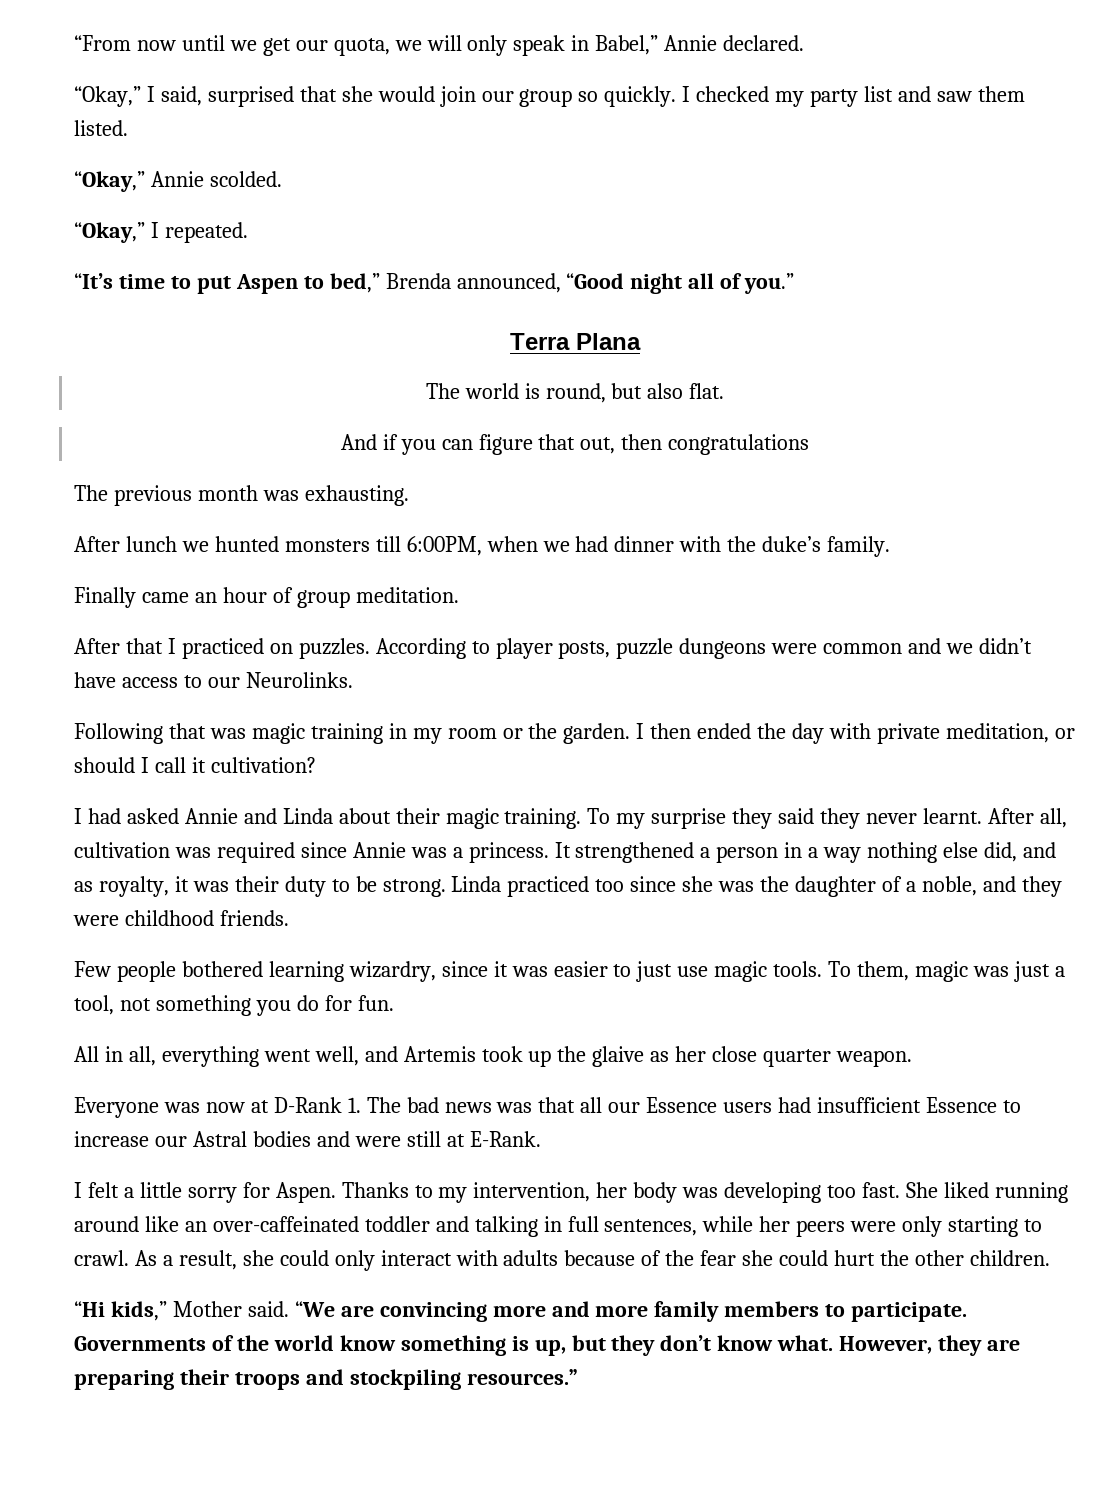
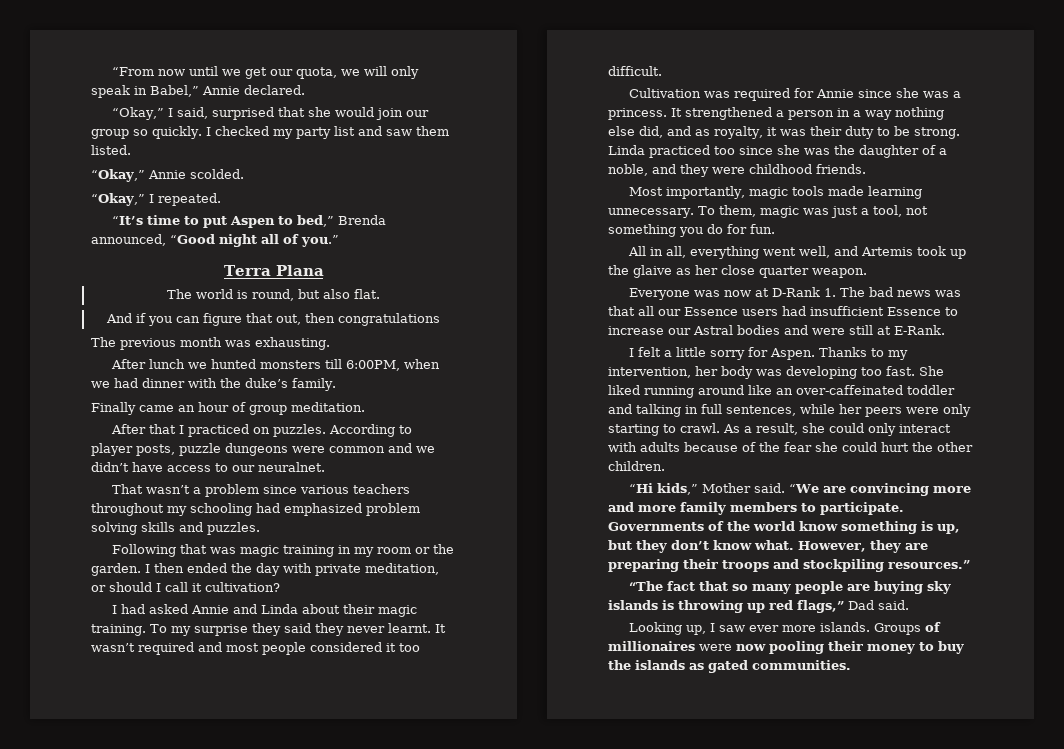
- According to player posts, puzzle dungeons were common and we didn’t have access to our Neurolinks.
+ According to player posts, puzzle dungeons were common and we didn’t have access to our neuralnet.
+ That wasn’t a problem since various teachers throughout my schooling had emphasized problem solving skills and puzzles.
- After all, cultivation was required since Annie was a princess.
+ It wasn’t required and most people considered it too difficult.
+ Cultivation was required for Annie since she was a princess.
- Few people bothered learning wizardry, since it was easier to just use magic tools.
+ Most importantly, magic tools made learning unnecessary.
+ “The fact that so many people are buying sky islands is throwing up red flags,” Dad said.
+ Looking up, I saw ever more islands. Groups of millionaires were now pooling their money to buy the islands as gated communities.

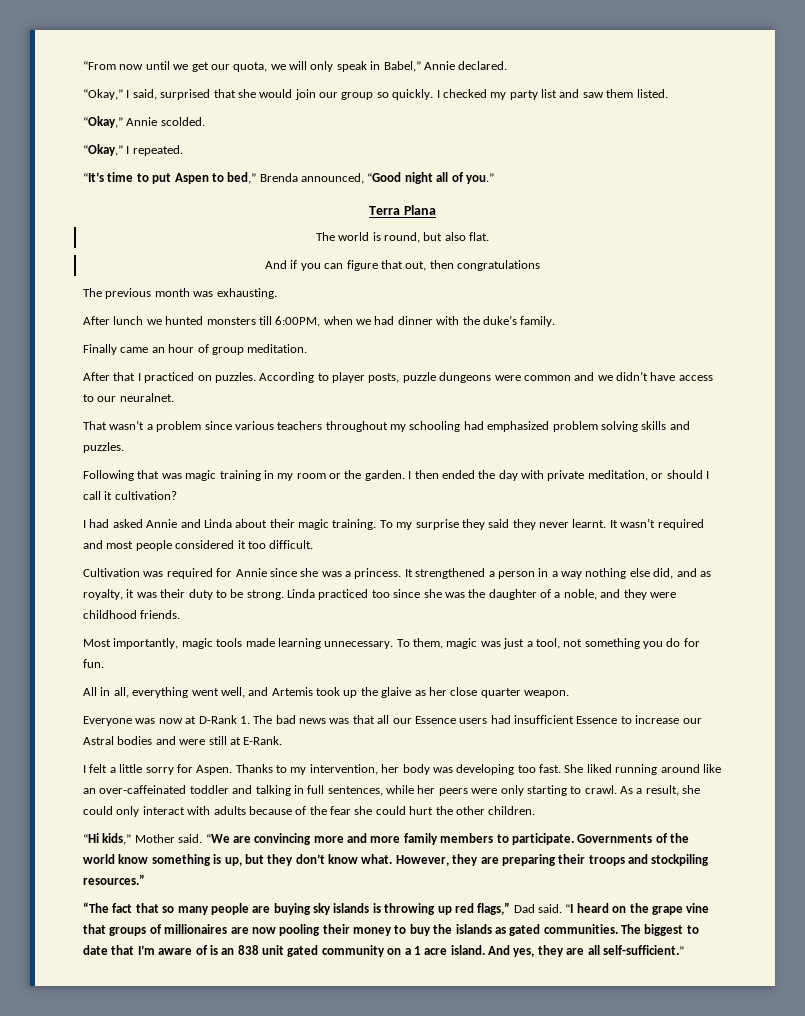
- “The fact that so many people are buying sky islands is throwing up red flags,” Dad said.
- Looking up, I saw ever more islands. Groups of millionaires were now pooling their money to buy the islands as gated communities.
+ “The fact that so many people are buying sky islands is throwing up red flags,” Dad said. “I heard on the grape vine that groups of millionaires are now pooling their money to buy the islands as gated communities.
+ The biggest to date that I’m aware of is an 838 unit gated community on a 1 acre island. And yes, they are all self-sufficient.”

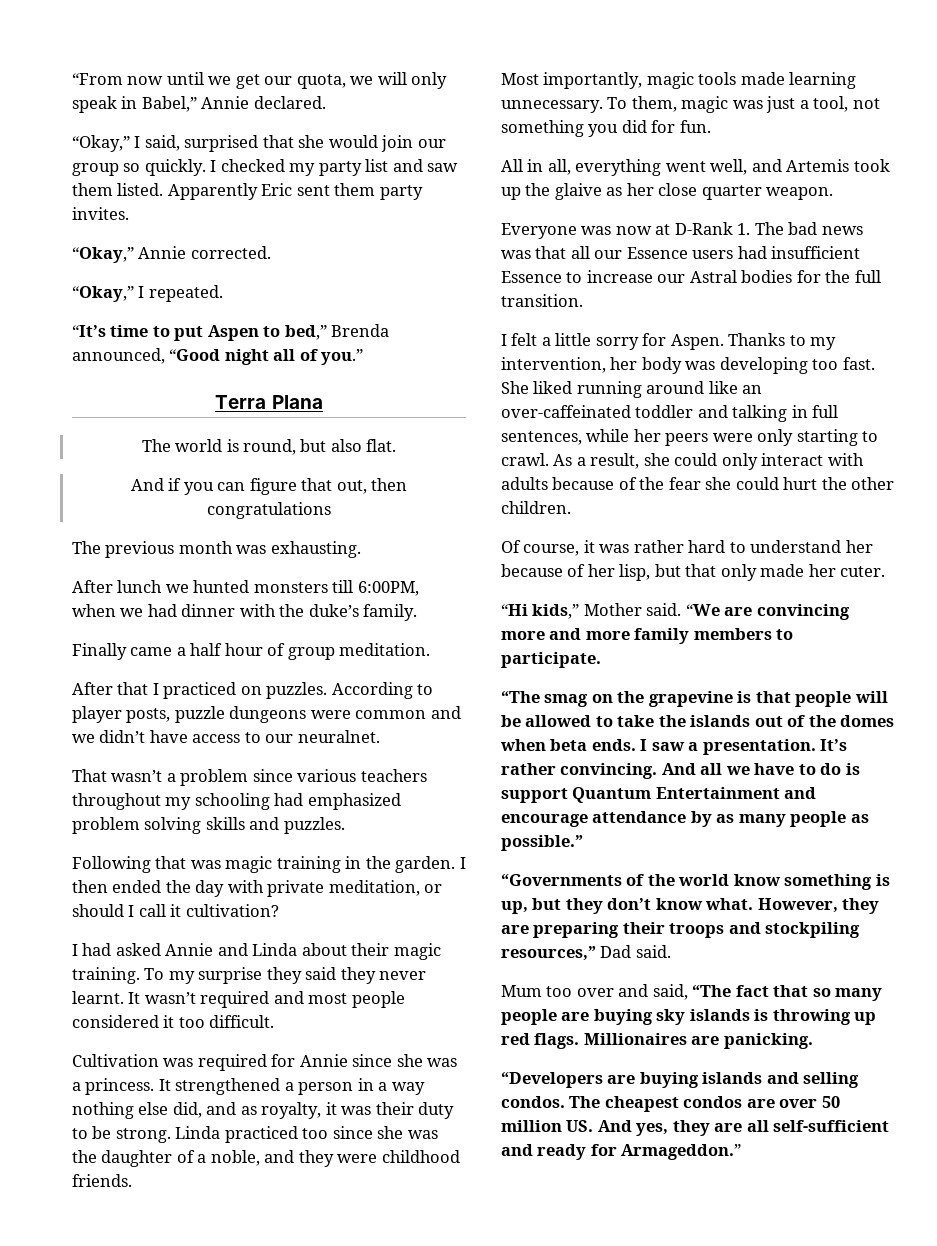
+ Apparently Eric sent them party invites.
- “Okay,” Annie scolded.
+ “Okay,” Annie corrected.
- Finally came an hour of group meditation.
+ Finally came a half hour of group meditation.
- Following that was magic training in my room or the garden.
+ Following that was magic training in the garden.
- To them, magic was just a tool, not something you do for fun.
+ To them, magic was just a tool, not something you did for fun.
- Everyone was now at D-Rank 1. The bad news was that all our Essence users had insufficient Essence to increase our Astral bodies and were still at E-Rank.
+ Everyone was now at D-Rank 1. The bad news was that all our Essence users had insufficient Essence to increase our Astral bodies for the full transition.
+ Of course, it was rather hard to understand her because of her lisp, but that only made her cuter.
- “We are convincing more and more family members to participate. Governments of the world know something is up, but they don’t know what.
+ “We are convincing more and more family members to participate.
+ “The smag on the grapevine is that people will be allowed to take the islands out of the domes when beta ends. I saw a presentation. It’s rather convincing. And all we have to do is support Quantum Entertainment and encourage attendance by as many people as possible.”
+ “Governments of the world know something is up, but they don’t know what.
- However, they are preparing their troops and stockpiling resources.”
- “The fact that so many people are buying sky islands is throwing up red flags,” Dad said. “I heard on the grape vine that groups of millionaires are now pooling their money to buy the islands as gated communities. The biggest to date that I’m aware of is an 838 unit gated community on a 1 acre island. And yes, they are all self-sufficient.”
+ However, they are preparing their troops and stockpiling resources,” Dad said.
+ Mum too over and said, “The fact that so many people are buying sky islands is throwing up red flags. Millionaires are panicking.
+ “Developers are buying islands and selling condos. The cheapest condos are over 50 million US. And yes, they are all self-sufficient and ready for Armageddon.”

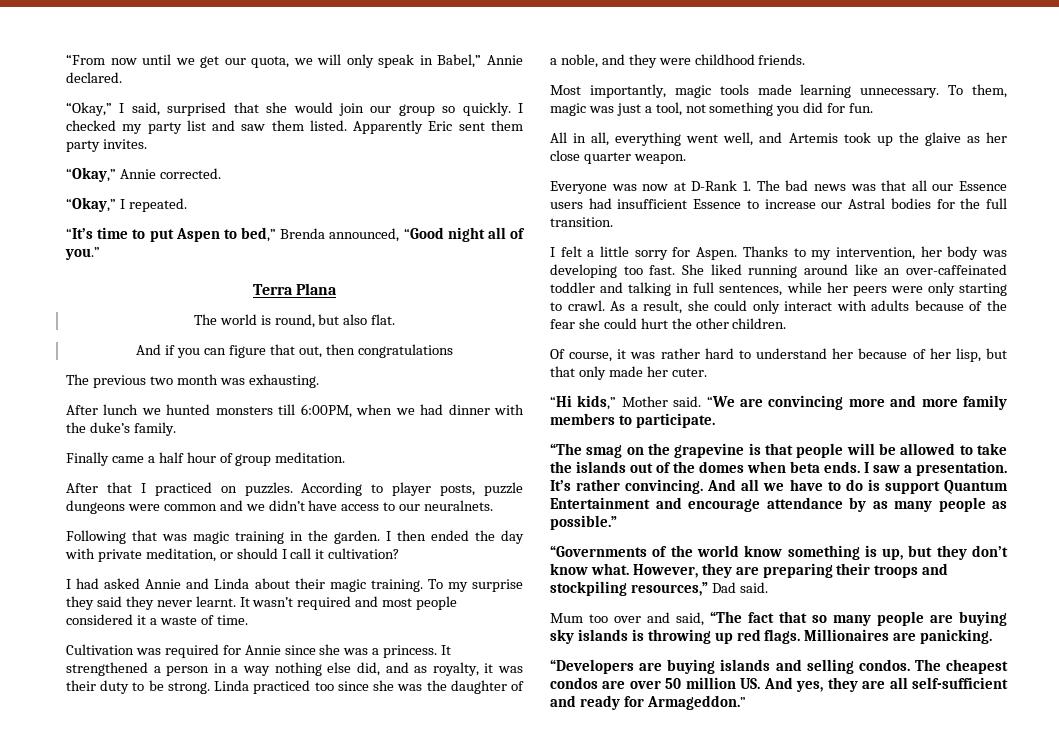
- The previous month was exhausting.
+ The previous two month was exhausting.
- According to player posts, puzzle dungeons were common and we didn’t have access to our neuralnet.
- That wasn’t a problem since various teachers throughout my schooling had emphasized problem solving skills and puzzles.
+ According to player posts, puzzle dungeons were common and we didn’t have access to our neuralnets.
- It wasn’t required and most people considered it too difficult.
+ It wasn’t required and most people considered it a waste of time.

